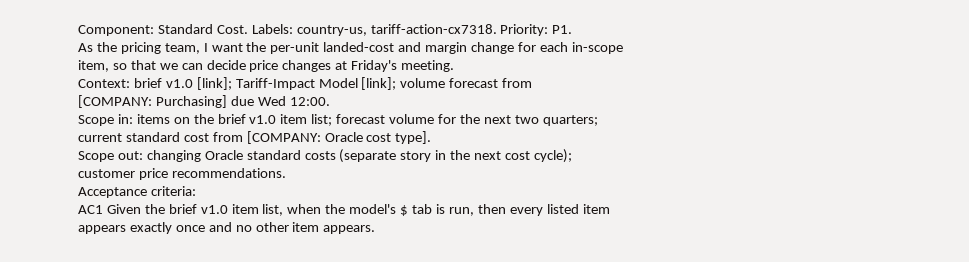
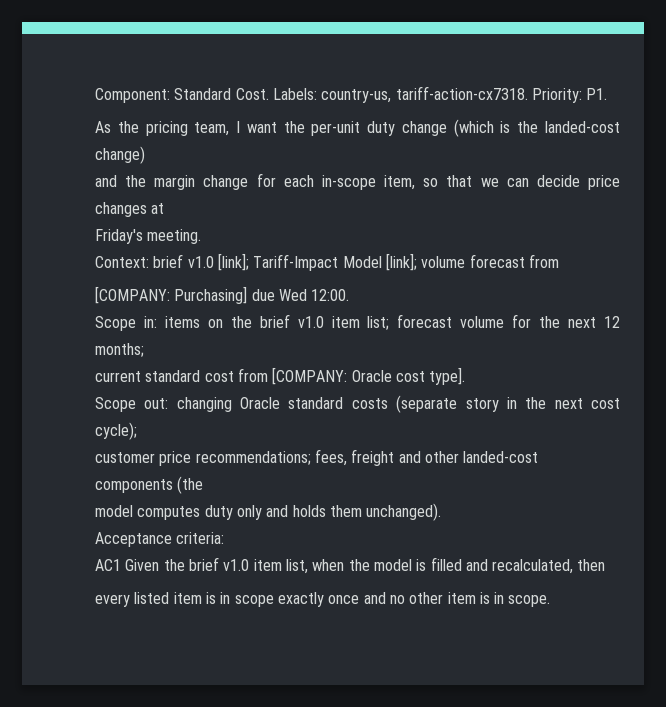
- As the pricing team, I want the per-unit landed-cost and margin change for each in-scope
- item, so that we can decide price changes at Friday's meeting.
+ As the pricing team, I want the per-unit duty change (which is the landed-cost change)
+ and the margin change for each in-scope item, so that we can decide price changes at
+ Friday's meeting.
- Scope in: items on the brief v1.0 item list; forecast volume for the next two quarters;
+ Scope in: items on the brief v1.0 item list; forecast volume for the next 12 months;
- customer price recommendations.
+ customer price recommendations; fees, freight and other landed-cost components (the
+ model computes duty only and holds them unchanged).
- AC1 Given the brief v1.0 item list, when the model's $ tab is run, then every listed item
- appears exactly once and no other item appears.
+ AC1 Given the brief v1.0 item list, when the model is filled and recalculated, then
+ every listed item is in scope exactly once and no other item is in scope.

